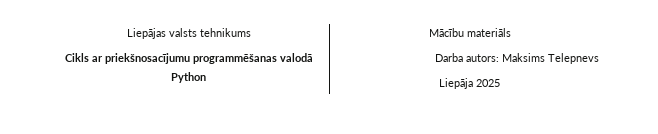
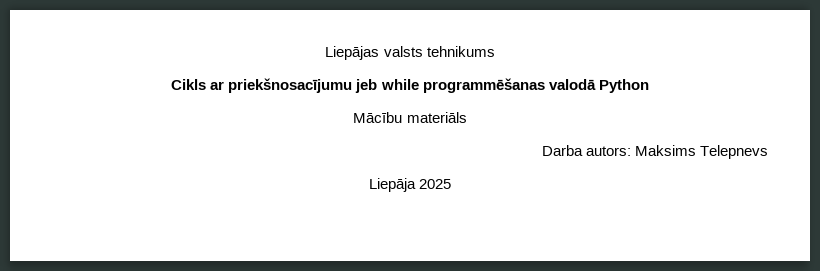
- Cikls ar priekšnosacījumu programmēšanas valodā Python
+ Cikls ar priekšnosacījumu jeb while programmēšanas valodā Python

